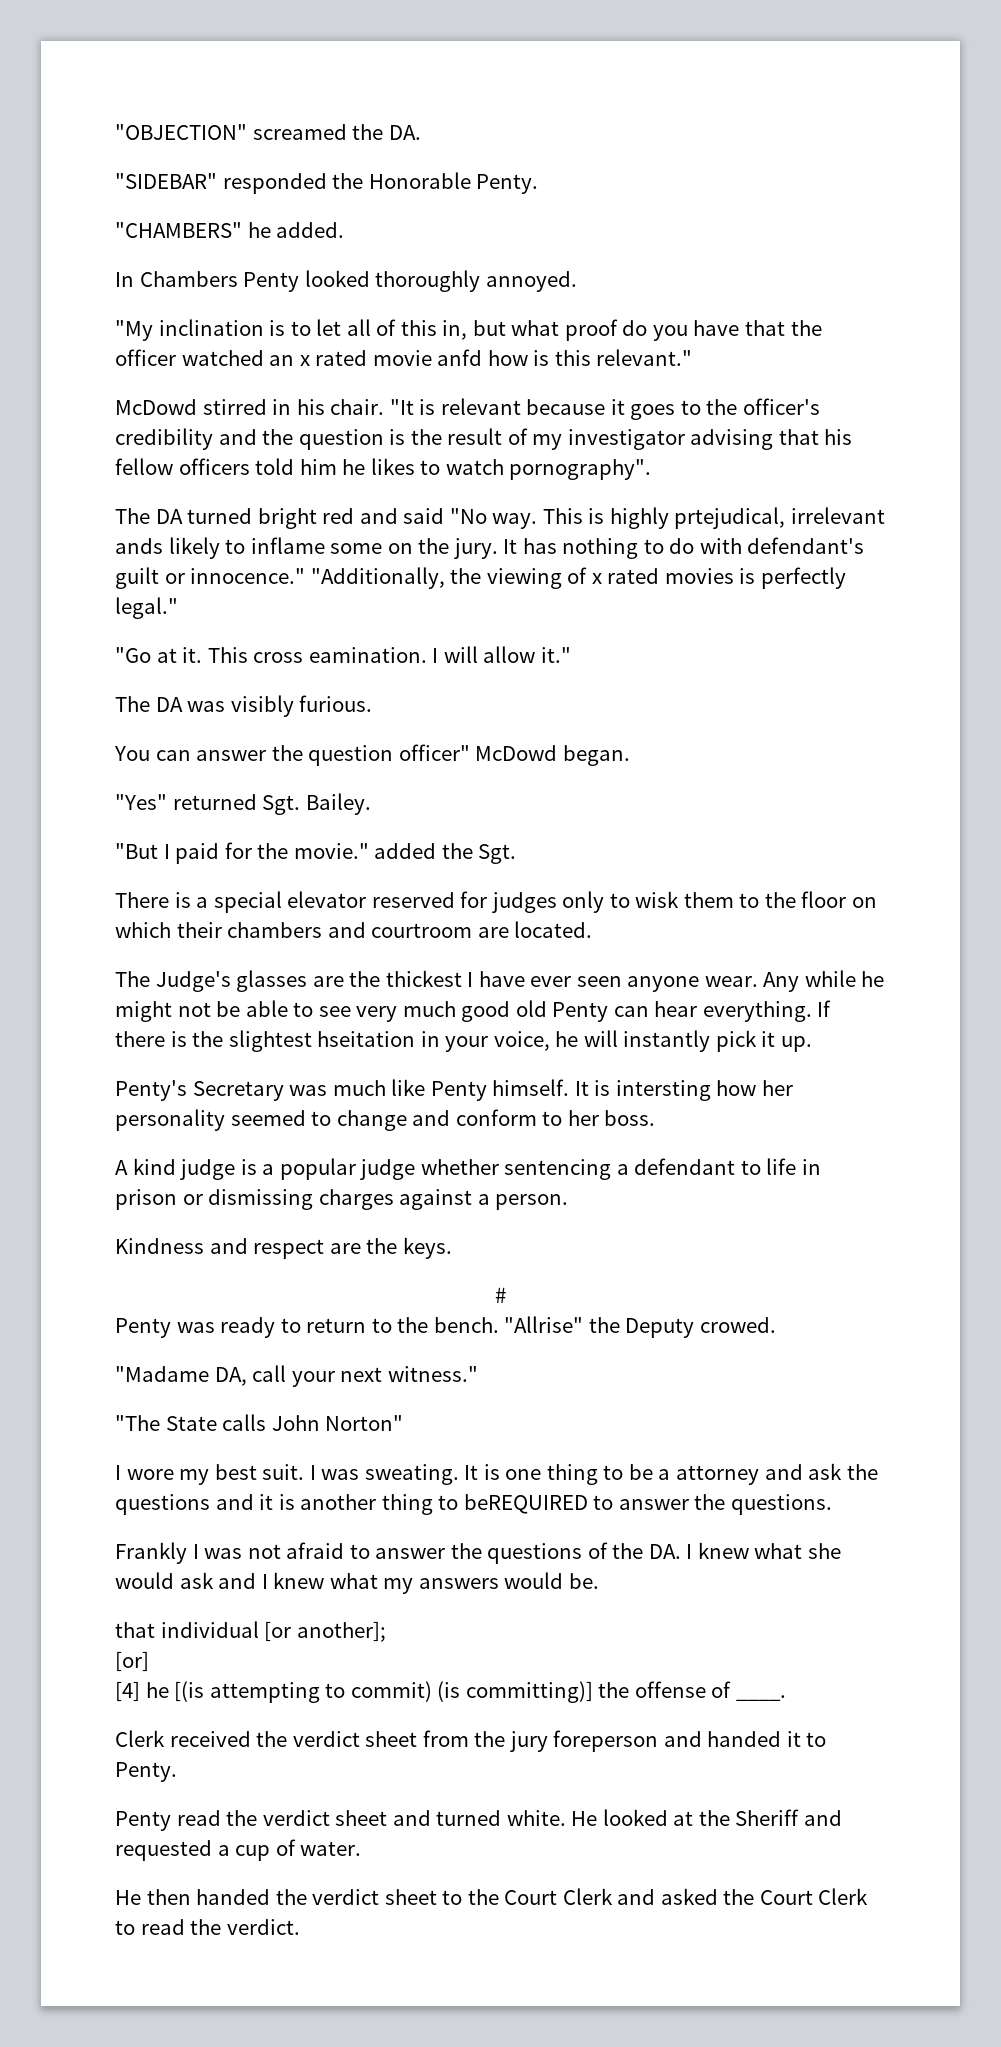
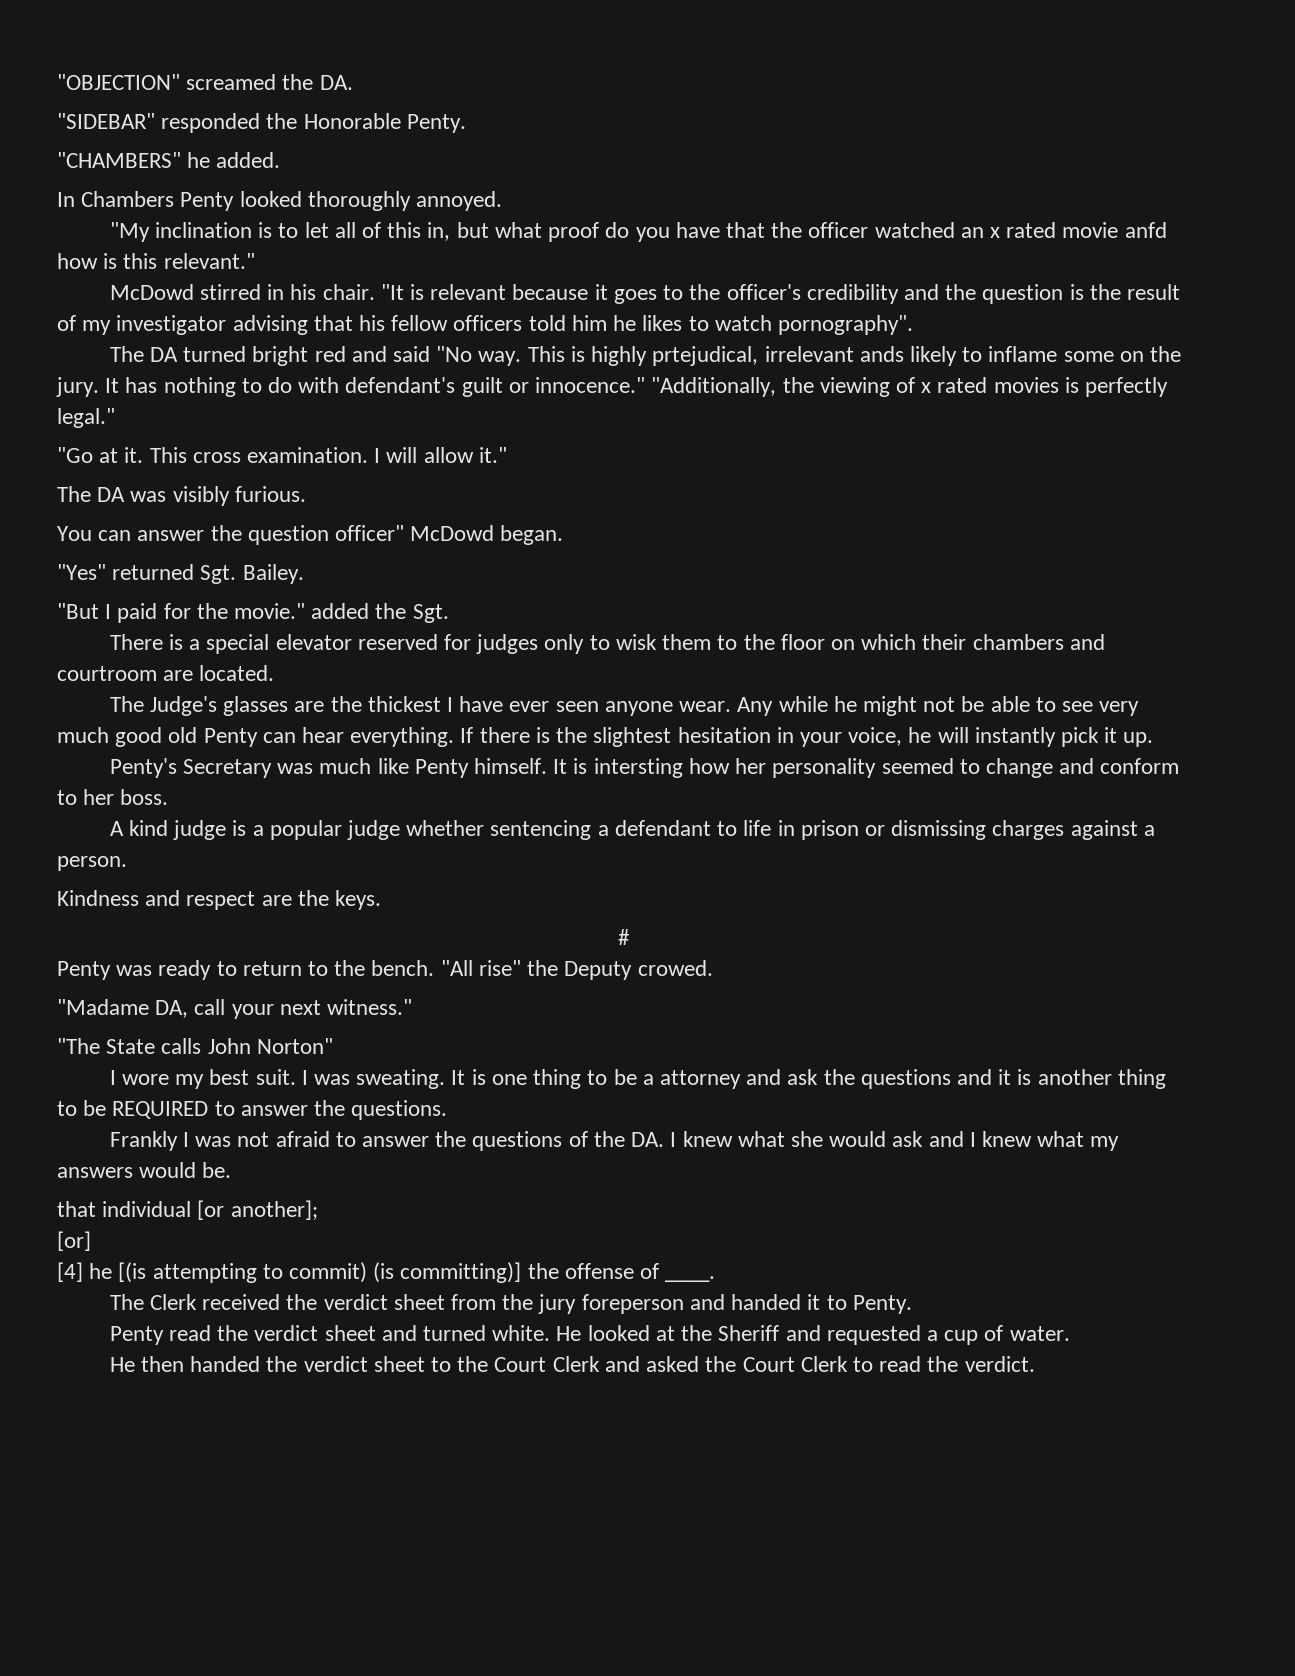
- This cross eamination.
+ This cross examination.
- If there is the slightest hseitation in your voice, he will instantly pick it up.
+ If there is the slightest hesitation in your voice, he will instantly pick it up.
- "Allrise" the Deputy crowed.
+ "All rise" the Deputy crowed.
- It is one thing to be a attorney and ask the questions and it is another thing to beREQUIRED to answer the questions.
+ It is one thing to be a attorney and ask the questions and it is another thing to be REQUIRED to answer the questions.
- Clerk received the verdict sheet from the jury foreperson and handed it to Penty.
+ The Clerk received the verdict sheet from the jury foreperson and handed it to Penty.

